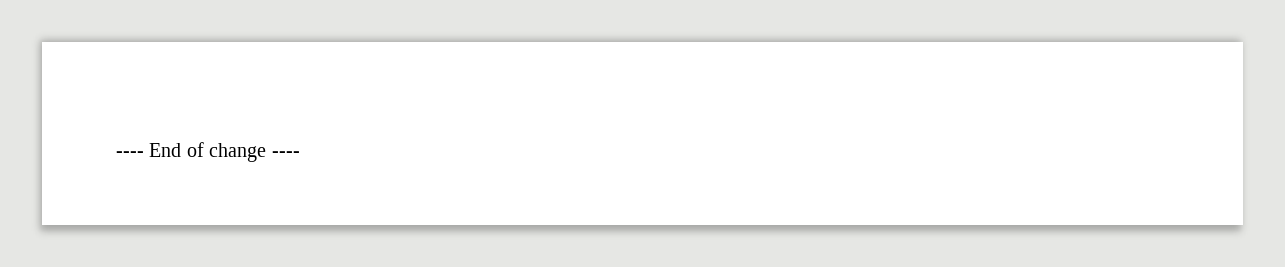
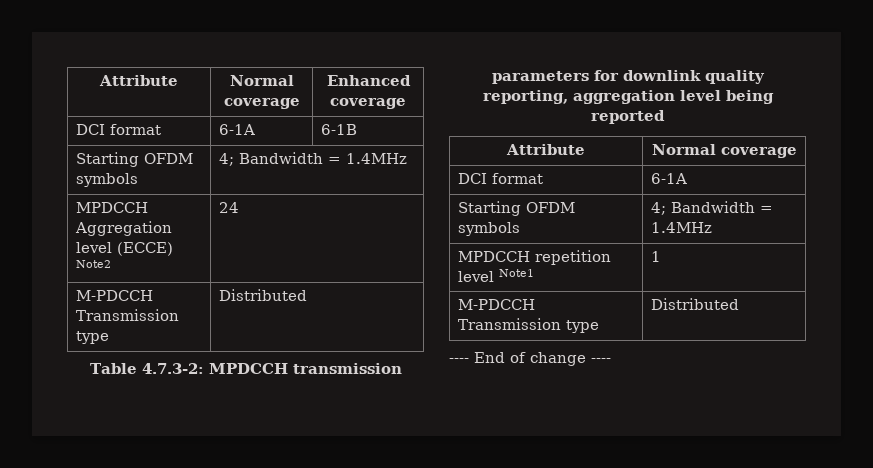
+ Attribute | Normal coverage | Enhanced coverage
+ DCI format | 6-1A | 6-1B
+ Starting OFDM symbols | 4; Bandwidth = 1.4MHz
+ MPDCCH Aggregation level (ECCE) Note2 | 24
+ M-PDCCH Transmission type | Distributed
+ Table 4.7.3-2: MPDCCH transmission parameters for downlink quality reporting, aggregation level being reported
+ Attribute | Normal coverage
+ DCI format | 6-1A
+ Starting OFDM symbols | 4; Bandwidth = 1.4MHz
+ MPDCCH repetition level Note1 | 1
+ M-PDCCH Transmission type | Distributed

